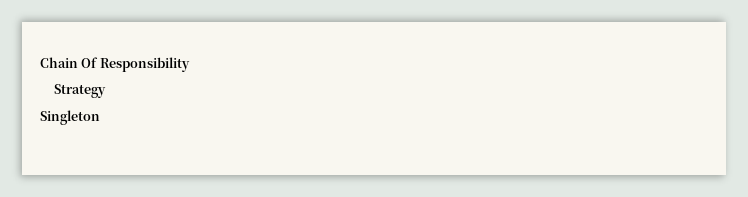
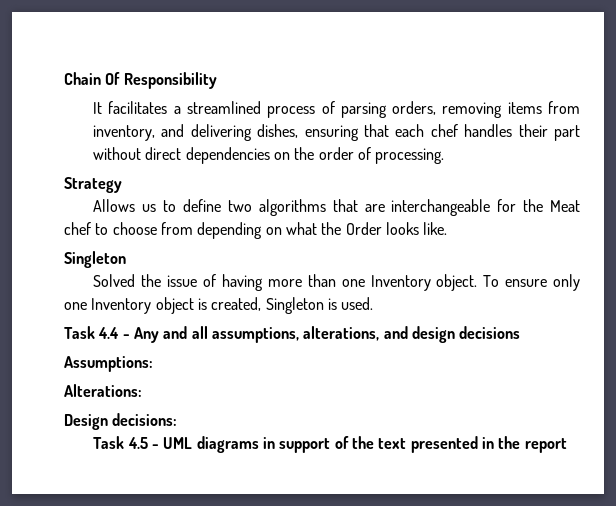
+ It facilitates a streamlined process of parsing orders, removing items from inventory, and delivering dishes, ensuring that each chef handles their part without direct dependencies on the order of processing.
  Strategy
+ Allows us to define two algorithms that are interchangeable for the Meat chef to choose from depending on what the Order looks like.
  Singleton
+ Solved the issue of having more than one Inventory object. To ensure only one Inventory object is created, Singleton is used.
+ Task 4.4 - Any and all assumptions, alterations, and design decisions
+ Assumptions:
+ Alterations:
+ Design decisions:
+ Task 4.5 - UML diagrams in support of the text presented in the report

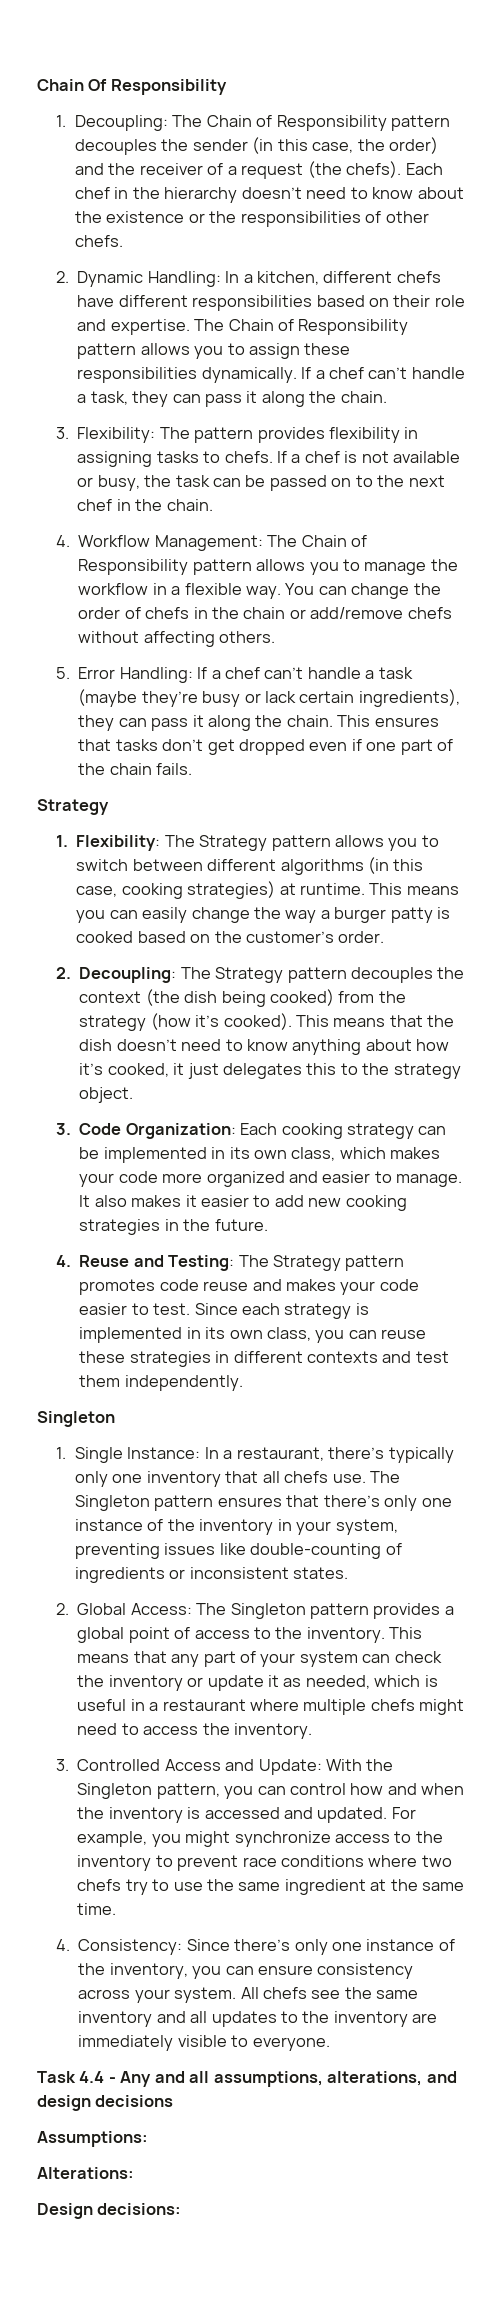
- It facilitates a streamlined process of parsing orders, removing items from inventory, and delivering dishes, ensuring that each chef handles their part without direct dependencies on the order of processing.
+ 1. Decoupling: The Chain of Responsibility pattern decouples the sender (in this case, the order) and the receiver of a request (the chefs). Each chef in the hierarchy doesn’t need to know about the existence or the responsibilities of other chefs.
+ 2. Dynamic Handling: In a kitchen, different chefs have different responsibilities based on their role and expertise. The Chain of Responsibility pattern allows you to assign these responsibilities dynamically. If a chef can’t handle a task, they can pass it along the chain.
+ 3. Flexibility: The pattern provides flexibility in assigning tasks to chefs. If a chef is not available or busy, the task can be passed on to the next chef in the chain.
+ 4. Workflow Management: The Chain of Responsibility pattern allows you to manage the workflow in a flexible way. You can change the order of chefs in the chain or add/remove chefs without affecting others.
+ 5. Error Handling: If a chef can’t handle a task (maybe they’re busy or lack certain ingredients), they can pass it along the chain. This ensures that tasks don’t get dropped even if one part of the chain fails.
  Strategy
- Allows us to define two algorithms that are interchangeable for the Meat chef to choose from depending on what the Order looks like.
+ 1. Flexibility: The Strategy pattern allows you to switch between different algorithms (in this case, cooking strategies) at runtime. This means you can easily change the way a burger patty is cooked based on the customer’s order.
+ 2. Decoupling: The Strategy pattern decouples the context (the dish being cooked) from the strategy (how it’s cooked). This means that the dish doesn’t need to know anything about how it’s cooked, it just delegates this to the strategy object.
+ 3. Code Organization: Each cooking strategy can be implemented in its own class, which makes your code more organized and easier to manage. It also makes it easier to add new cooking strategies in the future.
+ 4. Reuse and Testing: The Strategy pattern promotes code reuse and makes your code easier to test. Since each strategy is implemented in its own class, you can reuse these strategies in different contexts and test them independently.
  Singleton
- Solved the issue of having more than one Inventory object. To ensure only one Inventory object is created, Singleton is used.
+ 1. Single Instance: In a restaurant, there’s typically only one inventory that all chefs use. The Singleton pattern ensures that there’s only one instance of the inventory in your system, preventing issues like double-counting of ingredients or inconsistent states.
+ 2. Global Access: The Singleton pattern provides a global point of access to the inventory. This means that any part of your system can check the inventory or update it as needed, which is useful in a restaurant where multiple chefs might need to access the inventory.
+ 3. Controlled Access and Update: With the Singleton pattern, you can control how and when the inventory is accessed and updated. For example, you might synchronize access to the inventory to prevent race conditions where two chefs try to use the same ingredient at the same time.
+ 4. Consistency: Since there’s only one instance of the inventory, you can ensure consistency across your system. All chefs see the same inventory and all updates to the inventory are immediately visible to everyone.
- Task 4.5 - UML diagrams in support of the text presented in the report

